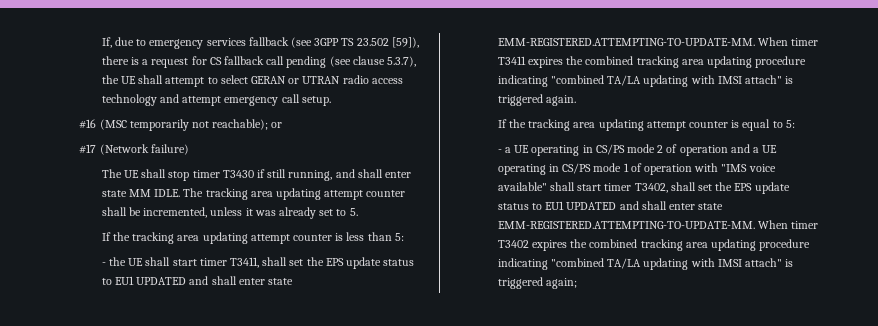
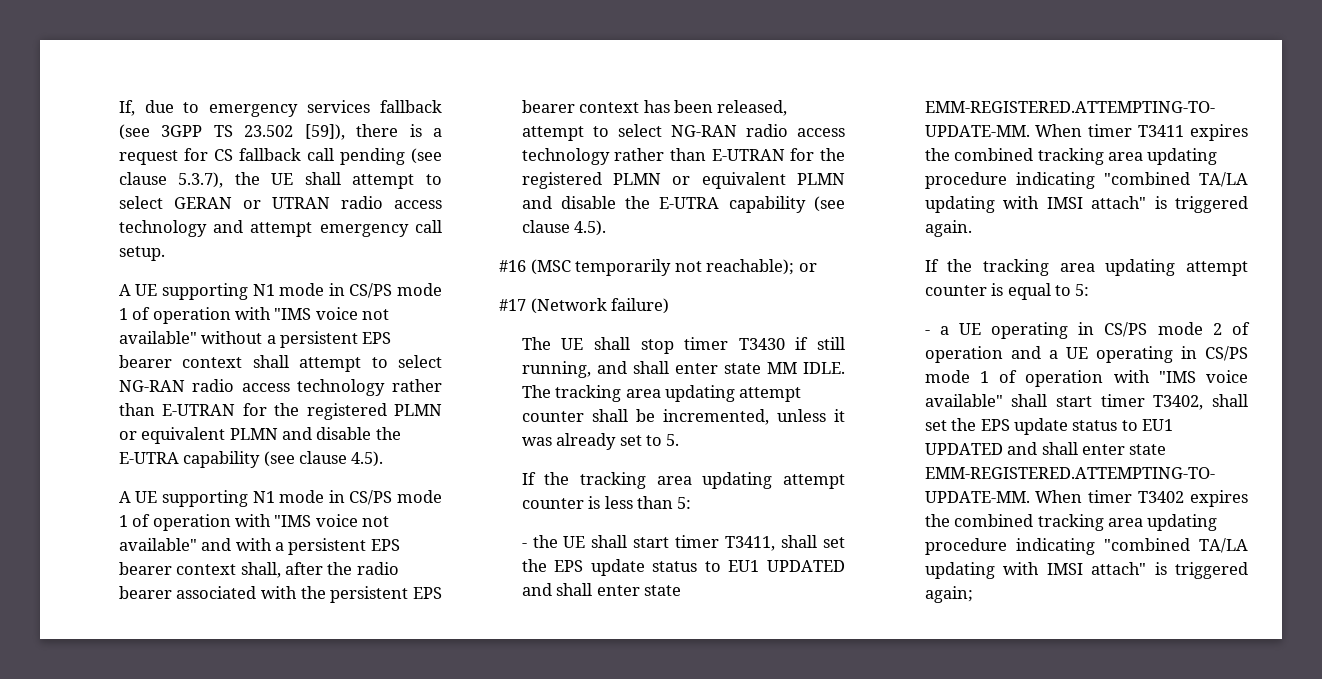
+ A UE supporting N1 mode in CS/PS mode 1 of operation with "IMS voice not available" without a persistent EPS bearer context shall attempt to select NG-RAN radio access technology rather than E-UTRAN for the registered PLMN or equivalent PLMN and disable the E-UTRA capability (see clause 4.5).
+ A UE supporting N1 mode in CS/PS mode 1 of operation with "IMS voice not available" and with a persistent EPS bearer context shall, after the radio bearer associated with the persistent EPS bearer context has been released, attempt to select NG-RAN radio access technology rather than E-UTRAN for the registered PLMN or equivalent PLMN and disable the E-UTRA capability (see clause 4.5).

